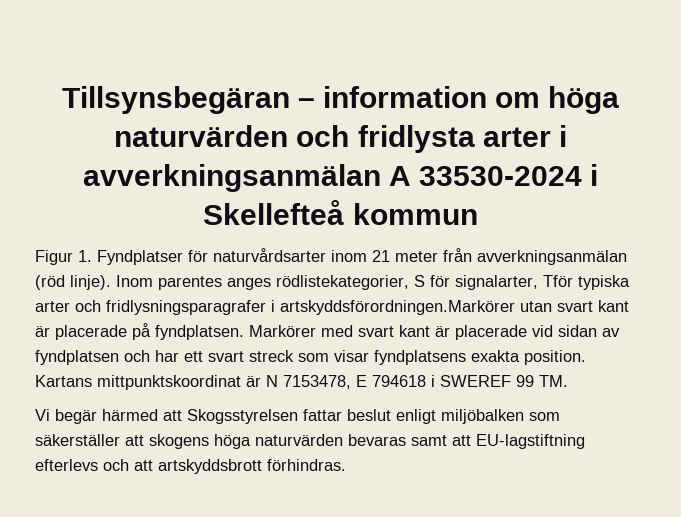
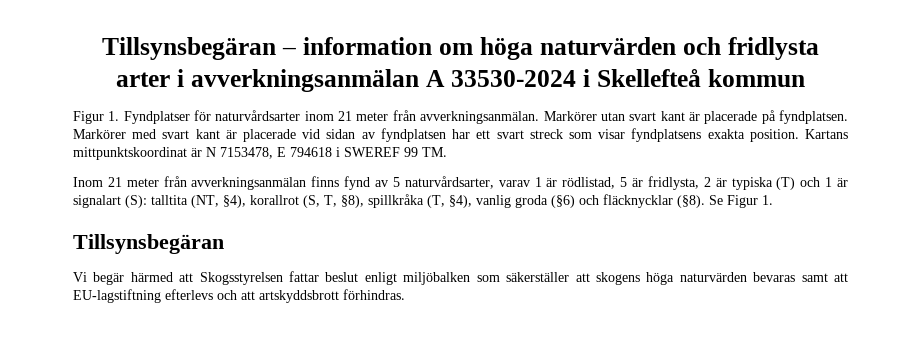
- Figur 1. Fyndplatser för naturvårdsarter inom 21 meter från avverkningsanmälan (röd linje). Inom parentes anges rödlistekategorier, S för signalarter, Tför typiska arter och fridlysningsparagrafer i artskyddsförordningen.Markörer utan svart kant är placerade på fyndplatsen.
+ Figur 1. Fyndplatser för naturvårdsarter inom 21 meter från avverkningsanmälan. Markörer utan svart kant är placerade på fyndplatsen.
- Markörer med svart kant är placerade vid sidan av fyndplatsen och har ett svart streck som visar fyndplatsens exakta position.
+ Markörer med svart kant är placerade vid sidan av fyndplatsen har ett svart streck som visar fyndplatsens exakta position.
+ Inom 21 meter från avverkningsanmälan finns fynd av 5 naturvårdsarter, varav 1 är rödlistad, 5 är fridlysta, 2 är typiska (T) och 1 är signalart (S): talltita (NT, §4), korallrot (S, T, §8), spillkråka (T, §4), vanlig groda (§6) och fläcknycklar (§8). Se Figur 1.
+ Tillsynsbegäran

